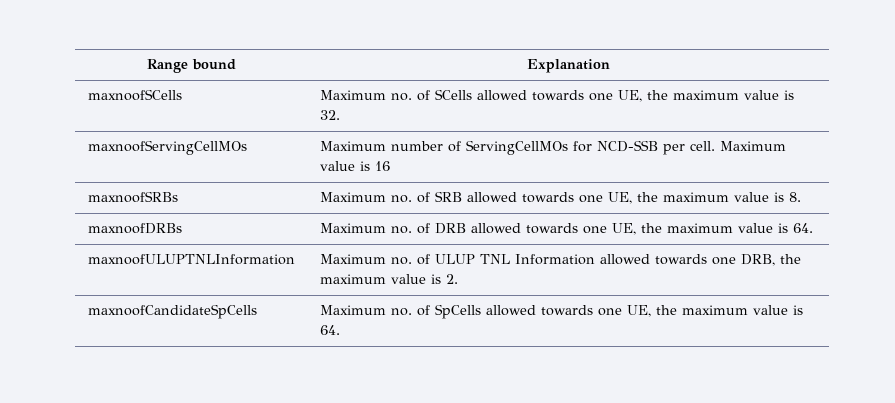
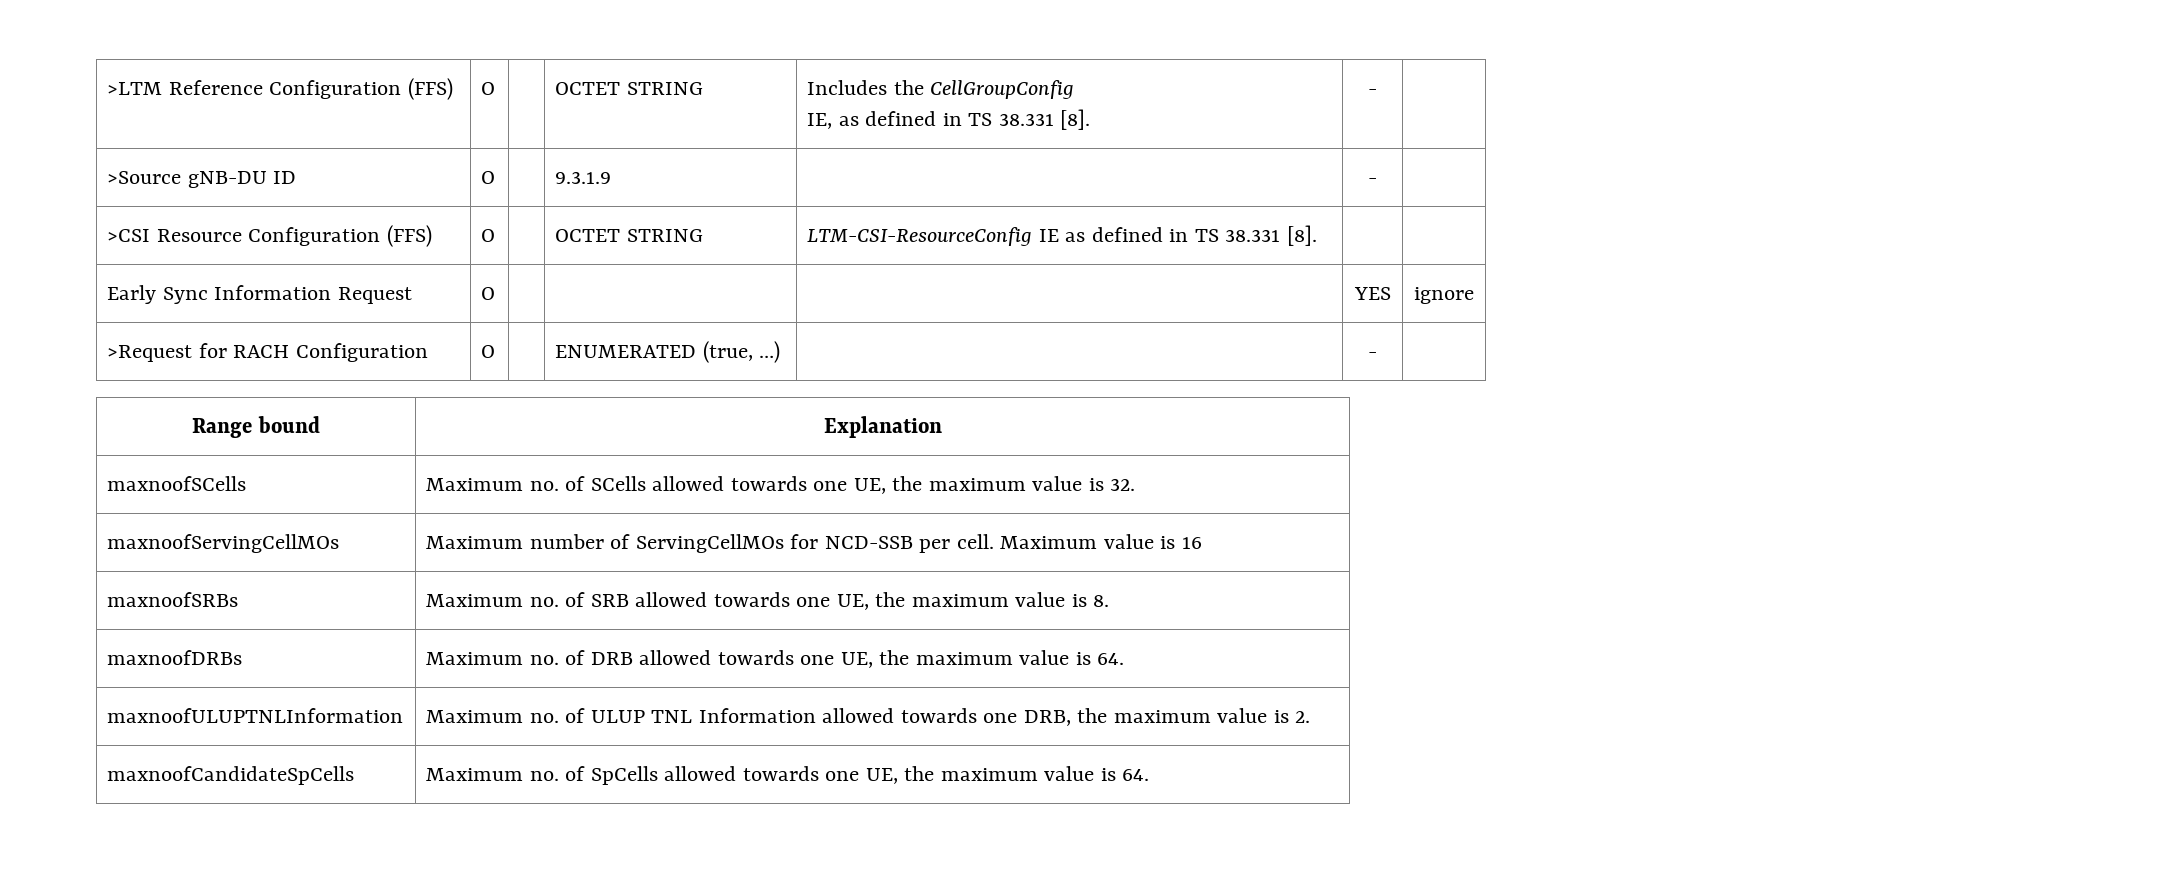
+ >LTM Reference Configuration (FFS) | O | | OCTET STRING | Includes the CellGroupConfig
+ IE, as defined in TS 38.331 [8]. | - |
+ >Source gNB-DU ID | O | | 9.3.1.9 | | - |
+ >CSI Resource Configuration (FFS) | O | | OCTET STRING | LTM-CSI-ResourceConfig IE as defined in TS 38.331 [8]. | |
+ Early Sync Information Request | O | | | | YES | ignore
+ >Request for RACH Configuration | O | | ENUMERATED (true, …) | | - |

